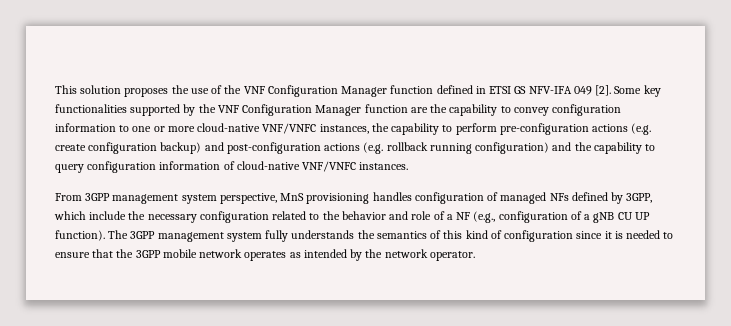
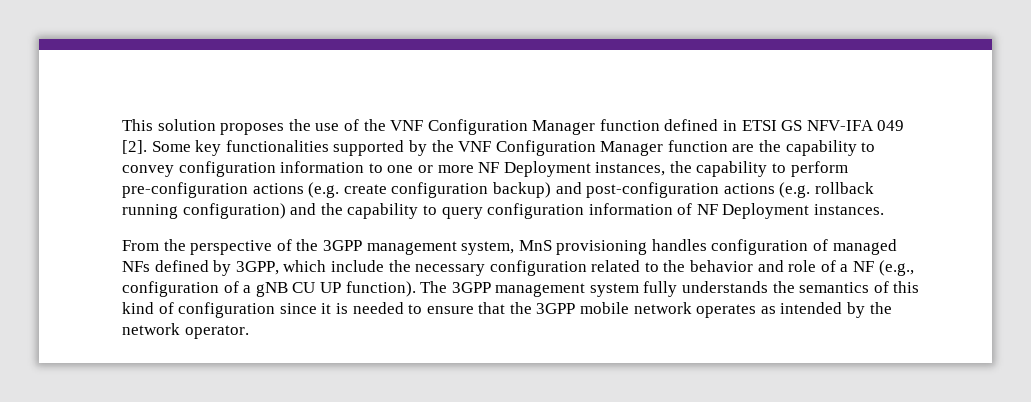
- Some key functionalities supported by the VNF Configuration Manager function are the capability to convey configuration information to one or more cloud-native VNF/VNFC instances, the capability to perform pre-configuration actions (e.g. create configuration backup) and post-configuration actions (e.g. rollback running configuration) and the capability to query configuration information of cloud-native VNF/VNFC instances.
+ Some key functionalities supported by the VNF Configuration Manager function are the capability to convey configuration information to one or more NF Deployment instances, the capability to perform pre-configuration actions (e.g. create configuration backup) and post-configuration actions (e.g. rollback running configuration) and the capability to query configuration information of NF Deployment instances.
- From 3GPP management system perspective, MnS provisioning handles configuration of managed NFs defined by 3GPP, which include the necessary configuration related to the behavior and role of a NF (e.g., configuration of a gNB CU UP function).
+ From the perspective of the 3GPP management system, MnS provisioning handles configuration of managed NFs defined by 3GPP, which include the necessary configuration related to the behavior and role of a NF (e.g., configuration of a gNB CU UP function).

